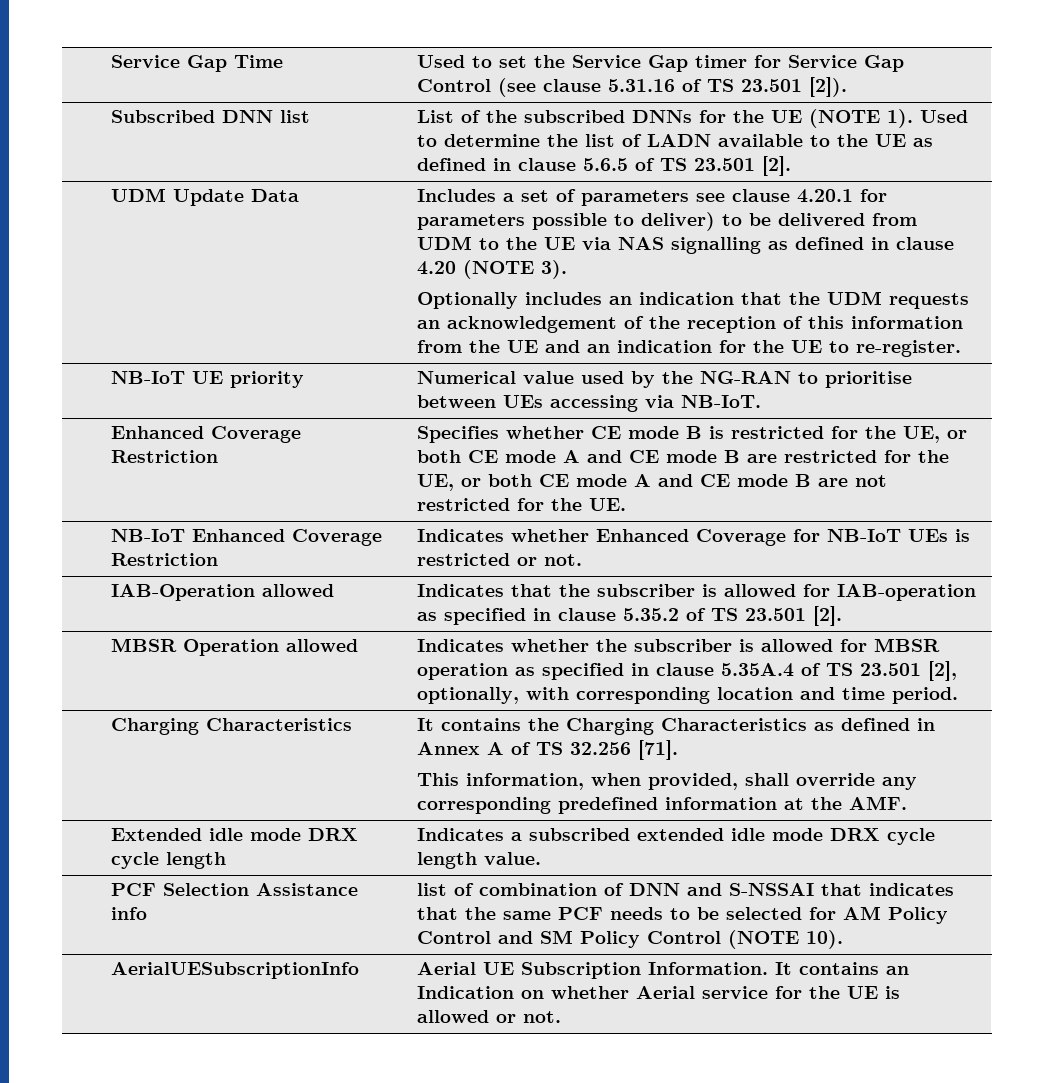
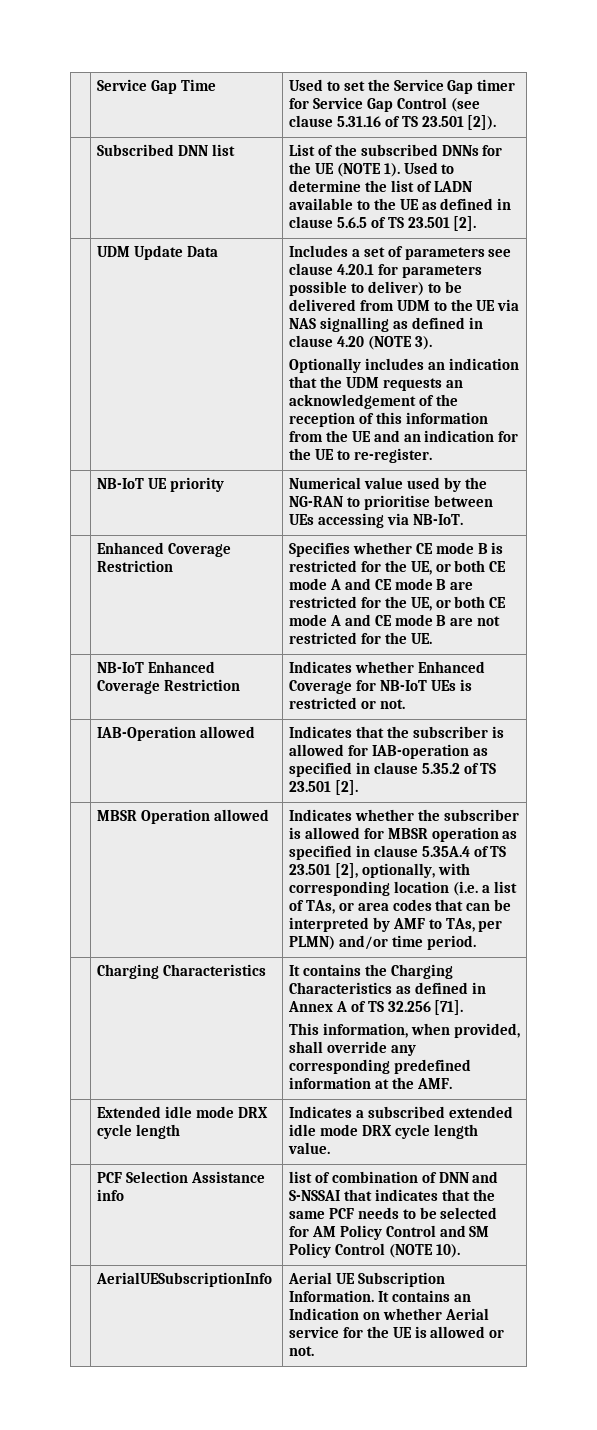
- Indicates whether the subscriber is allowed for MBSR operation as specified in clause 5.35A.4 of TS 23.501 [2], optionally, with corresponding location and time period.
+ Indicates whether the subscriber is allowed for MBSR operation as specified in clause 5.35A.4 of TS 23.501 [2], optionally, with corresponding location (i.e. a list of TAs, or area codes that can be interpreted by AMF to TAs, per PLMN) and/or time period.

